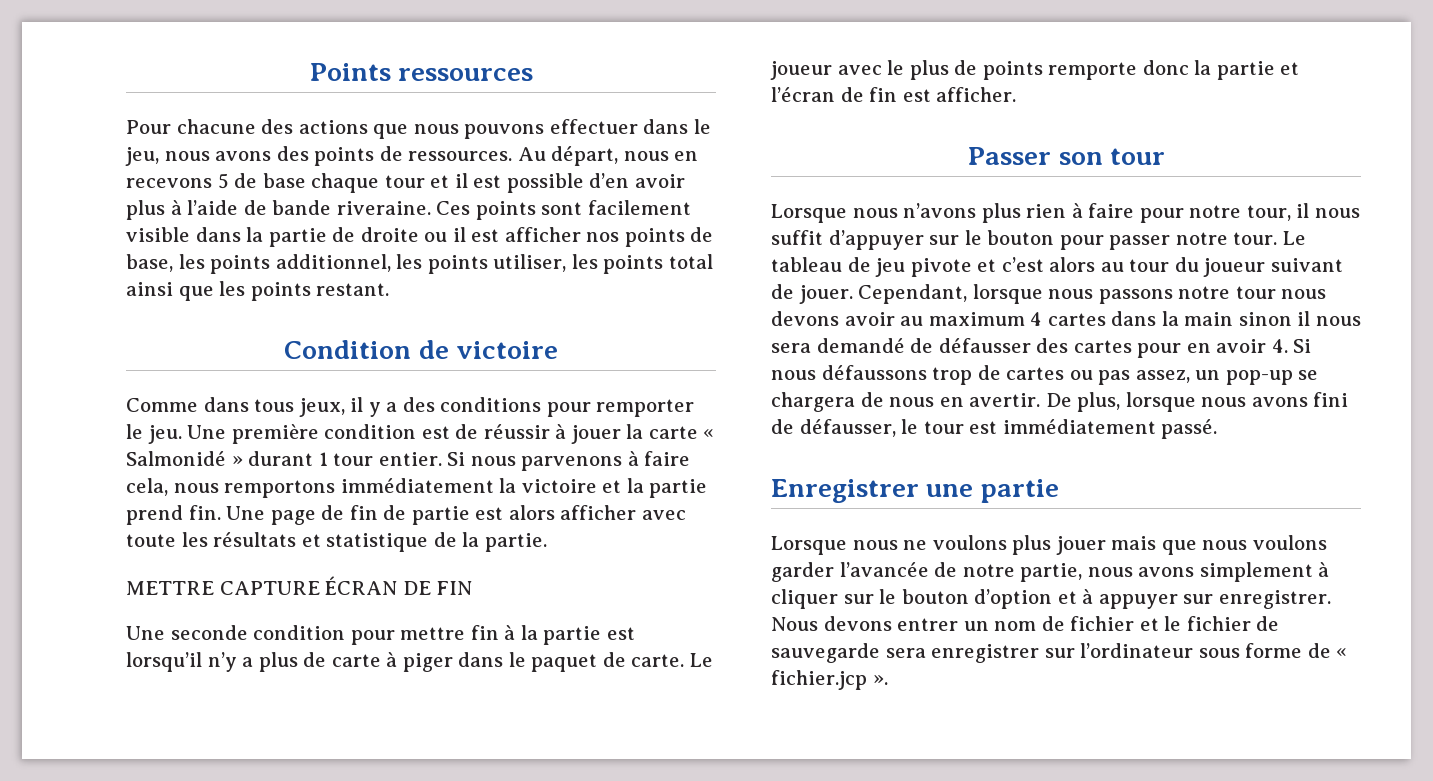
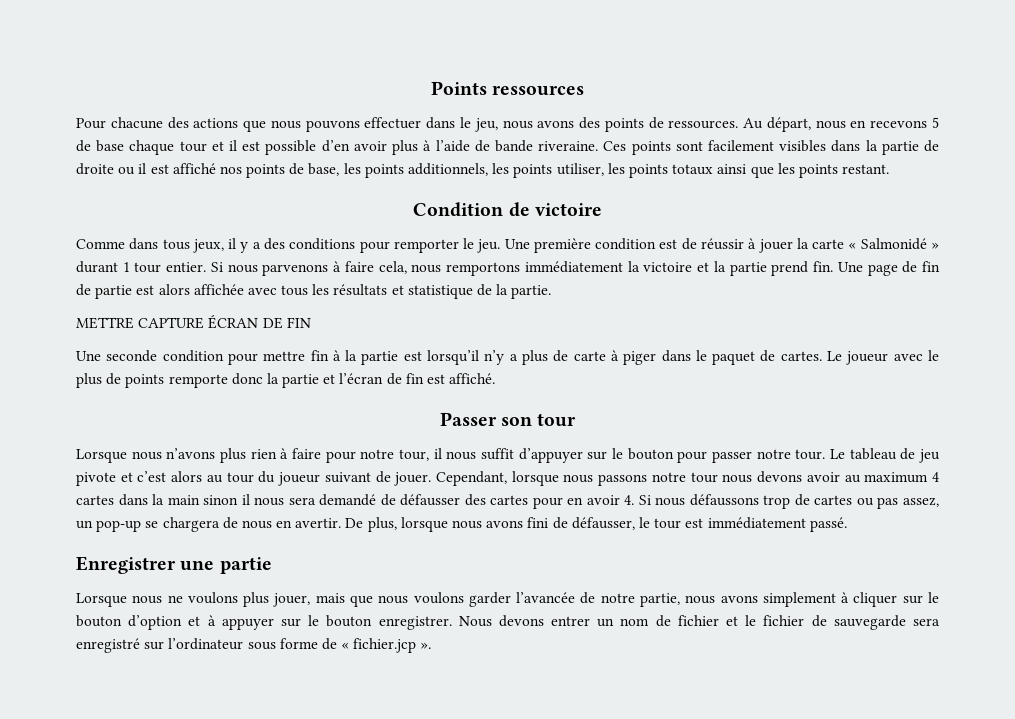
- Ces points sont facilement visible dans la partie de droite ou il est afficher nos points de base, les points additionnel, les points utiliser, les points total ainsi que les points restant.
+ Ces points sont facilement visibles dans la partie de droite ou il est affiché nos points de base, les points additionnels, les points utiliser, les points totaux ainsi que les points restant.
- Une page de fin de partie est alors afficher avec toute les résultats et statistique de la partie.
+ Une page de fin de partie est alors affichée avec tous les résultats et statistique de la partie.
- Une seconde condition pour mettre fin à la partie est lorsqu’il n’y a plus de carte à piger dans le paquet de carte.
+ Une seconde condition pour mettre fin à la partie est lorsqu’il n’y a plus de carte à piger dans le paquet de cartes.
- Le joueur avec le plus de points remporte donc la partie et l’écran de fin est afficher.
+ Le joueur avec le plus de points remporte donc la partie et l’écran de fin est affiché.
- Lorsque nous ne voulons plus jouer mais que nous voulons garder l’avancée de notre partie, nous avons simplement à cliquer sur le bouton d’option et à appuyer sur enregistrer.
+ Lorsque nous ne voulons plus jouer, mais que nous voulons garder l’avancée de notre partie, nous avons simplement à cliquer sur le bouton d’option et à appuyer sur le bouton enregistrer.
- Nous devons entrer un nom de fichier et le fichier de sauvegarde sera enregistrer sur l’ordinateur sous forme de « fichier.jcp ».
+ Nous devons entrer un nom de fichier et le fichier de sauvegarde sera enregistré sur l’ordinateur sous forme de « fichier.jcp ».

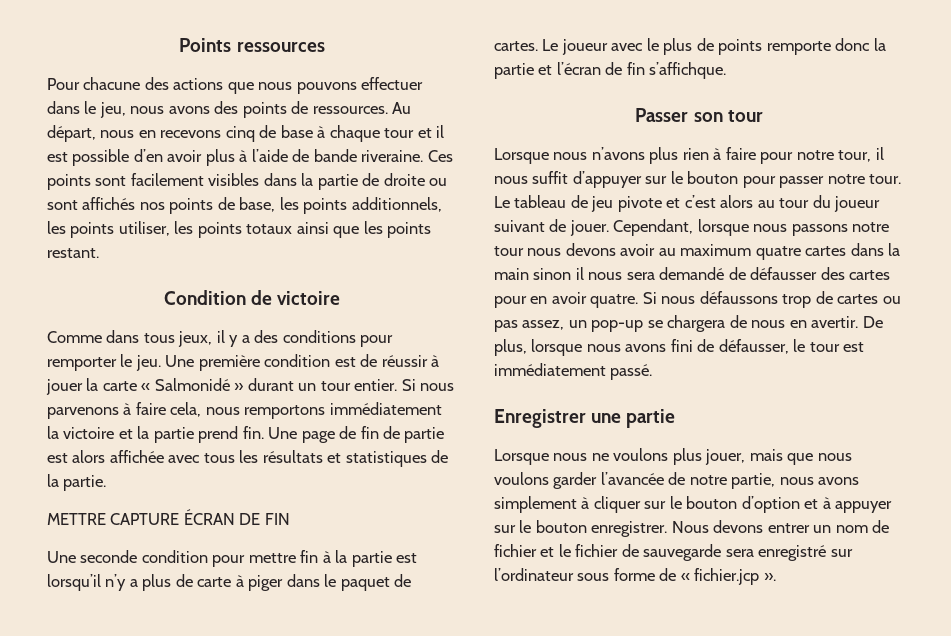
- Au départ, nous en recevons 5 de base chaque tour et il est possible d’en avoir plus à l’aide de bande riveraine.
+ Au départ, nous en recevons cinq de base à chaque tour et il est possible d’en avoir plus à l’aide de bande riveraine.
- Ces points sont facilement visibles dans la partie de droite ou il est affiché nos points de base, les points additionnels, les points utiliser, les points totaux ainsi que les points restant.
+ Ces points sont facilement visibles dans la partie de droite ou sont affichés nos points de base, les points additionnels, les points utiliser, les points totaux ainsi que les points restant.
- Une première condition est de réussir à jouer la carte « Salmonidé » durant 1 tour entier.
+ Une première condition est de réussir à jouer la carte « Salmonidé » durant un tour entier.
- Une page de fin de partie est alors affichée avec tous les résultats et statistique de la partie.
+ Une page de fin de partie est alors affichée avec tous les résultats et statistiques de la partie.
- Le joueur avec le plus de points remporte donc la partie et l’écran de fin est affiché.
+ Le joueur avec le plus de points remporte donc la partie et l’écran de fin s’affichque.
- Cependant, lorsque nous passons notre tour nous devons avoir au maximum 4 cartes dans la main sinon il nous sera demandé de défausser des cartes pour en avoir 4. Si nous défaussons trop de cartes ou pas assez, un pop-up se chargera de nous en avertir.
+ Cependant, lorsque nous passons notre tour nous devons avoir au maximum quatre cartes dans la main sinon il nous sera demandé de défausser des cartes pour en avoir quatre. Si nous défaussons trop de cartes ou pas assez, un pop-up se chargera de nous en avertir.

